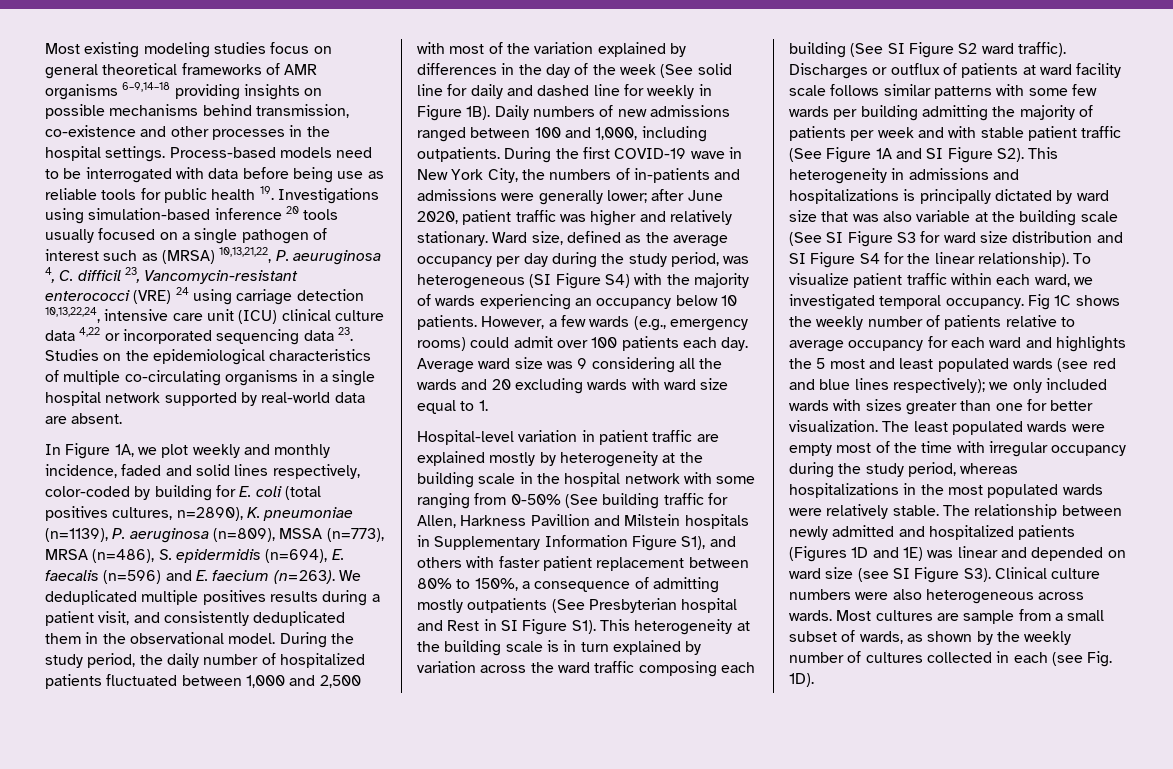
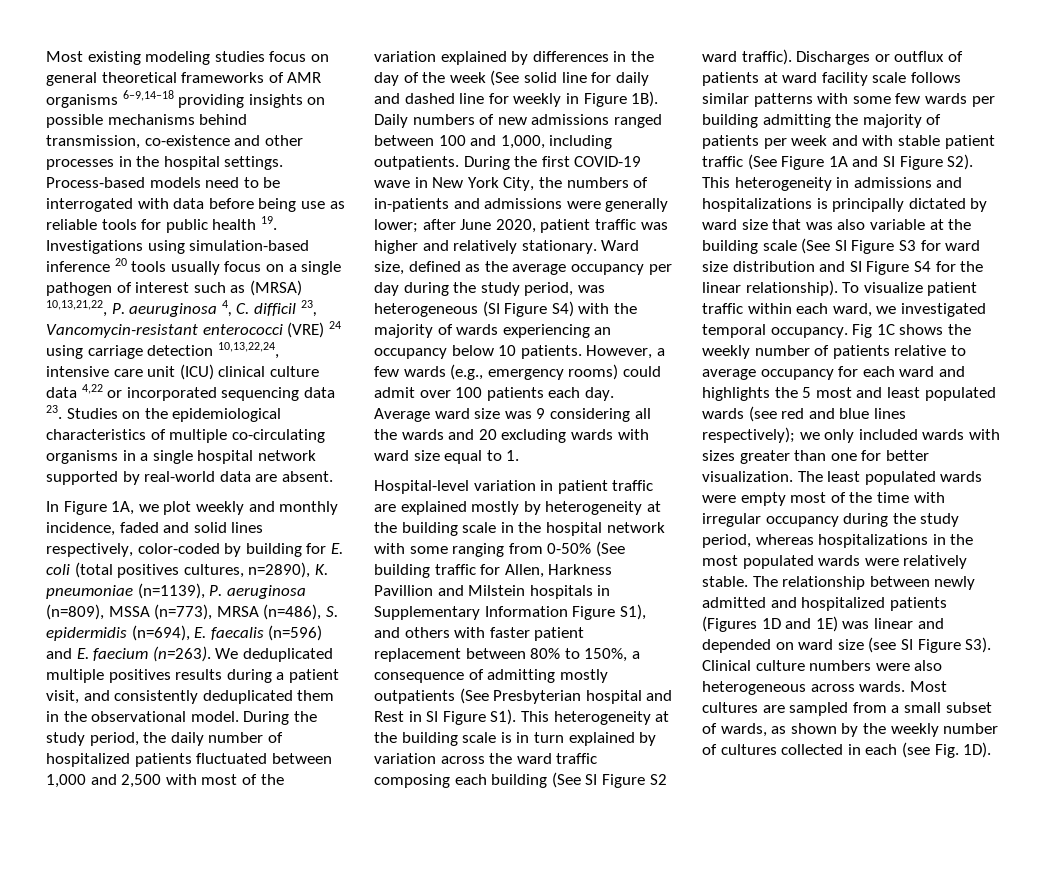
- Process-based models need to be interrogated with data before being use as reliable tools for public health 19. Investigations using simulation-based inference 20 tools usually focused on a single pathogen of interest such as (MRSA) 10,13,21,22, P. aeuruginosa 4, C. difficil 23, Vancomycin-resistant enterococci (VRE) 24 using carriage detection 10,13,22,24, intensive care unit (ICU) clinical culture data 4,22 or incorporated sequencing data 23. Studies on the epidemiological characteristics of multiple co-circulating organisms in a single hospital network supported by real-world data are absent.
+ Process-based models need to be interrogated with data before being use as reliable tools for public health 19. Investigations using simulation-based inference 20 tools usually focus on a single pathogen of interest such as (MRSA) 10,13,21,22, P. aeuruginosa 4, C. difficil 23, Vancomycin-resistant enterococci (VRE) 24 using carriage detection 10,13,22,24, intensive care unit (ICU) clinical culture data 4,22 or incorporated sequencing data 23. Studies on the epidemiological characteristics of multiple co-circulating organisms in a single hospital network supported by real-world data are absent.
- Most cultures are sample from a small subset of wards, as shown by the weekly number of cultures collected in each (see Fig. 1D).
+ Most cultures are sampled from a small subset of wards, as shown by the weekly number of cultures collected in each (see Fig. 1D).

